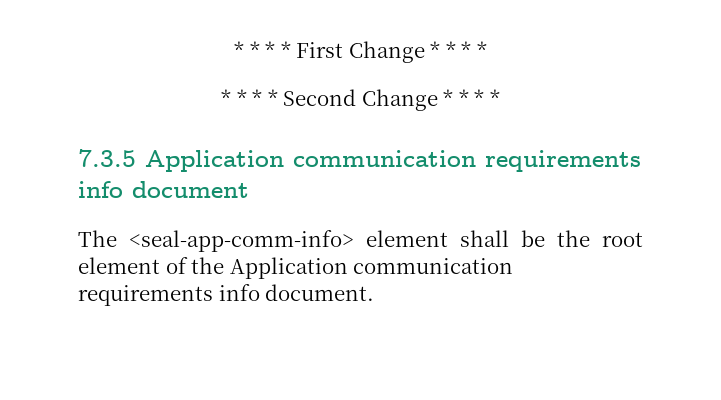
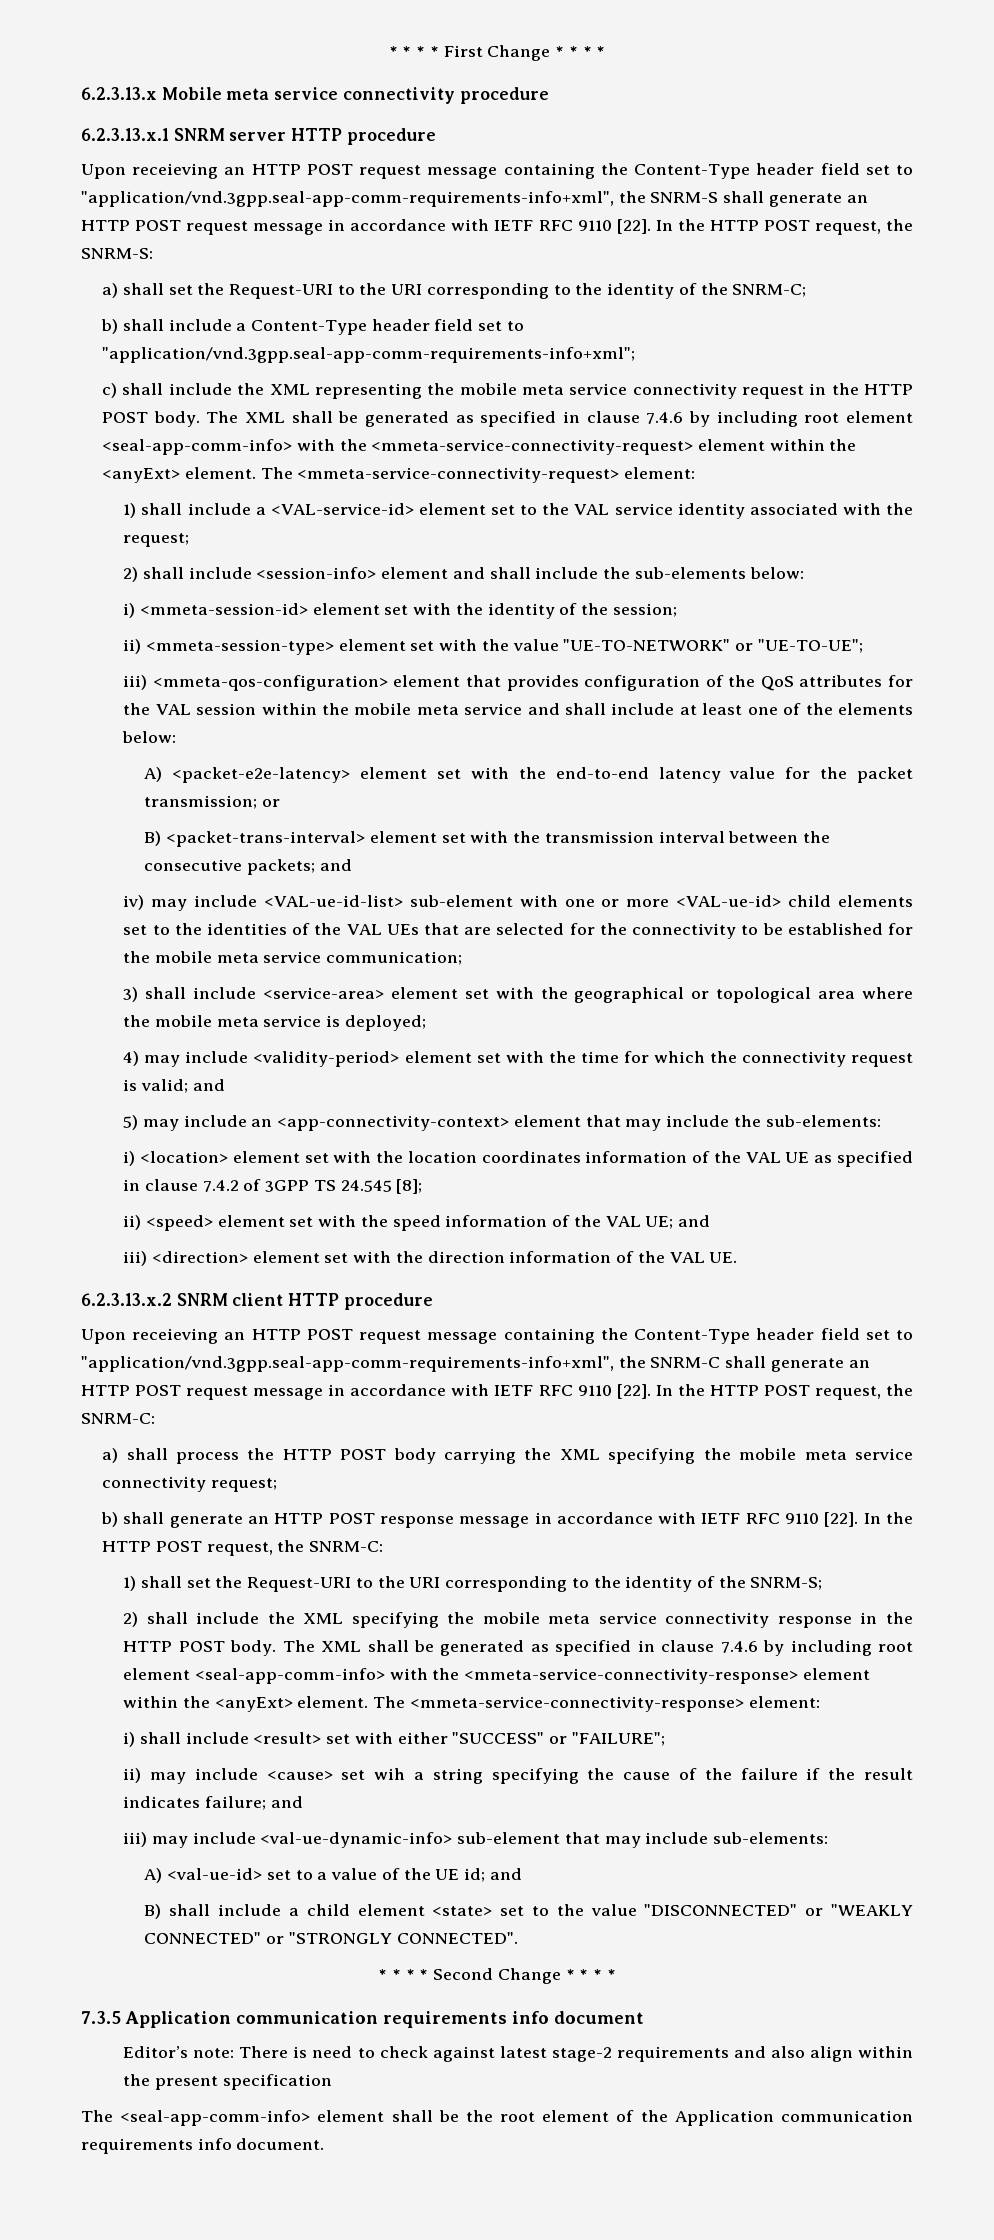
+ 6.2.3.13.x Mobile meta service connectivity procedure
+ 6.2.3.13.x.1 SNRM server HTTP procedure
+ Upon receieving an HTTP POST request message containing the Content-Type header field set to "application/vnd.3gpp.seal-app-comm-requirements-info+xml", the SNRM-S shall generate an HTTP POST request message in accordance with IETF RFC 9110 [22]. In the HTTP POST request, the SNRM-S:
+ a) shall set the Request-URI to the URI corresponding to the identity of the SNRM-C;
+ b) shall include a Content-Type header field set to "application/vnd.3gpp.seal-app-comm-requirements-info+xml";
+ c) shall include the XML representing the mobile meta service connectivity request in the HTTP POST body. The XML shall be generated as specified in clause 7.4.6 by including root element <seal-app-comm-info> with the <mmeta-service-connectivity-request> element within the <anyExt> element. The <mmeta-service-connectivity-request> element:
+ 1) shall include a <VAL-service-id> element set to the VAL service identity associated with the request;
+ 2) shall include <session-info> element and shall include the sub-elements below:
+ i) <mmeta-session-id> element set with the identity of the session;
+ ii) <mmeta-session-type> element set with the value "UE-TO-NETWORK" or "UE-TO-UE";
+ iii) <mmeta-qos-configuration> element that provides configuration of the QoS attributes for the VAL session within the mobile meta service and shall include at least one of the elements below:
+ A) <packet-e2e-latency> element set with the end-to-end latency value for the packet transmission; or
+ B) <packet-trans-interval> element set with the transmission interval between the consecutive packets; and
+ iv) may include <VAL-ue-id-list> sub-element with one or more <VAL-ue-id> child elements set to the identities of the VAL UEs that are selected for the connectivity to be established for the mobile meta service communication;
+ 3) shall include <service-area> element set with the geographical or topological area where the mobile meta service is deployed;
+ 4) may include <validity-period> element set with the time for which the connectivity request is valid; and
+ 5) may include an <app-connectivity-context> element that may include the sub-elements:
+ i) <location> element set with the location coordinates information of the VAL UE as specified in clause 7.4.2 of 3GPP TS 24.545 [8];
+ ii) <speed> element set with the speed information of the VAL UE; and
+ iii) <direction> element set with the direction information of the VAL UE.
+ 6.2.3.13.x.2 SNRM client HTTP procedure
+ Upon receieving an HTTP POST request message containing the Content-Type header field set to "application/vnd.3gpp.seal-app-comm-requirements-info+xml", the SNRM-C shall generate an HTTP POST request message in accordance with IETF RFC 9110 [22]. In the HTTP POST request, the SNRM-C:
+ a) shall process the HTTP POST body carrying the XML specifying the mobile meta service connectivity request;
+ b) shall generate an HTTP POST response message in accordance with IETF RFC 9110 [22]. In the HTTP POST request, the SNRM-C:
+ 1) shall set the Request-URI to the URI corresponding to the identity of the SNRM-S;
+ 2) shall include the XML specifying the mobile meta service connectivity response in the HTTP POST body. The XML shall be generated as specified in clause 7.4.6 by including root element <seal-app-comm-info> with the <mmeta-service-connectivity-response> element within the <anyExt> element. The <mmeta-service-connectivity-response> element:
+ i) shall include <result> set with either "SUCCESS" or "FAILURE";
+ ii) may include <cause> set wih a string specifying the cause of the failure if the result indicates failure; and
+ iii) may include <val-ue-dynamic-info> sub-element that may include sub-elements:
+ A) <val-ue-id> set to a value of the UE id; and
+ B) shall include a child element <state> set to the value "DISCONNECTED" or "WEAKLY CONNECTED" or "STRONGLY CONNECTED".
+ Editor’s note: There is need to check against latest stage-2 requirements and also align within the present specification

